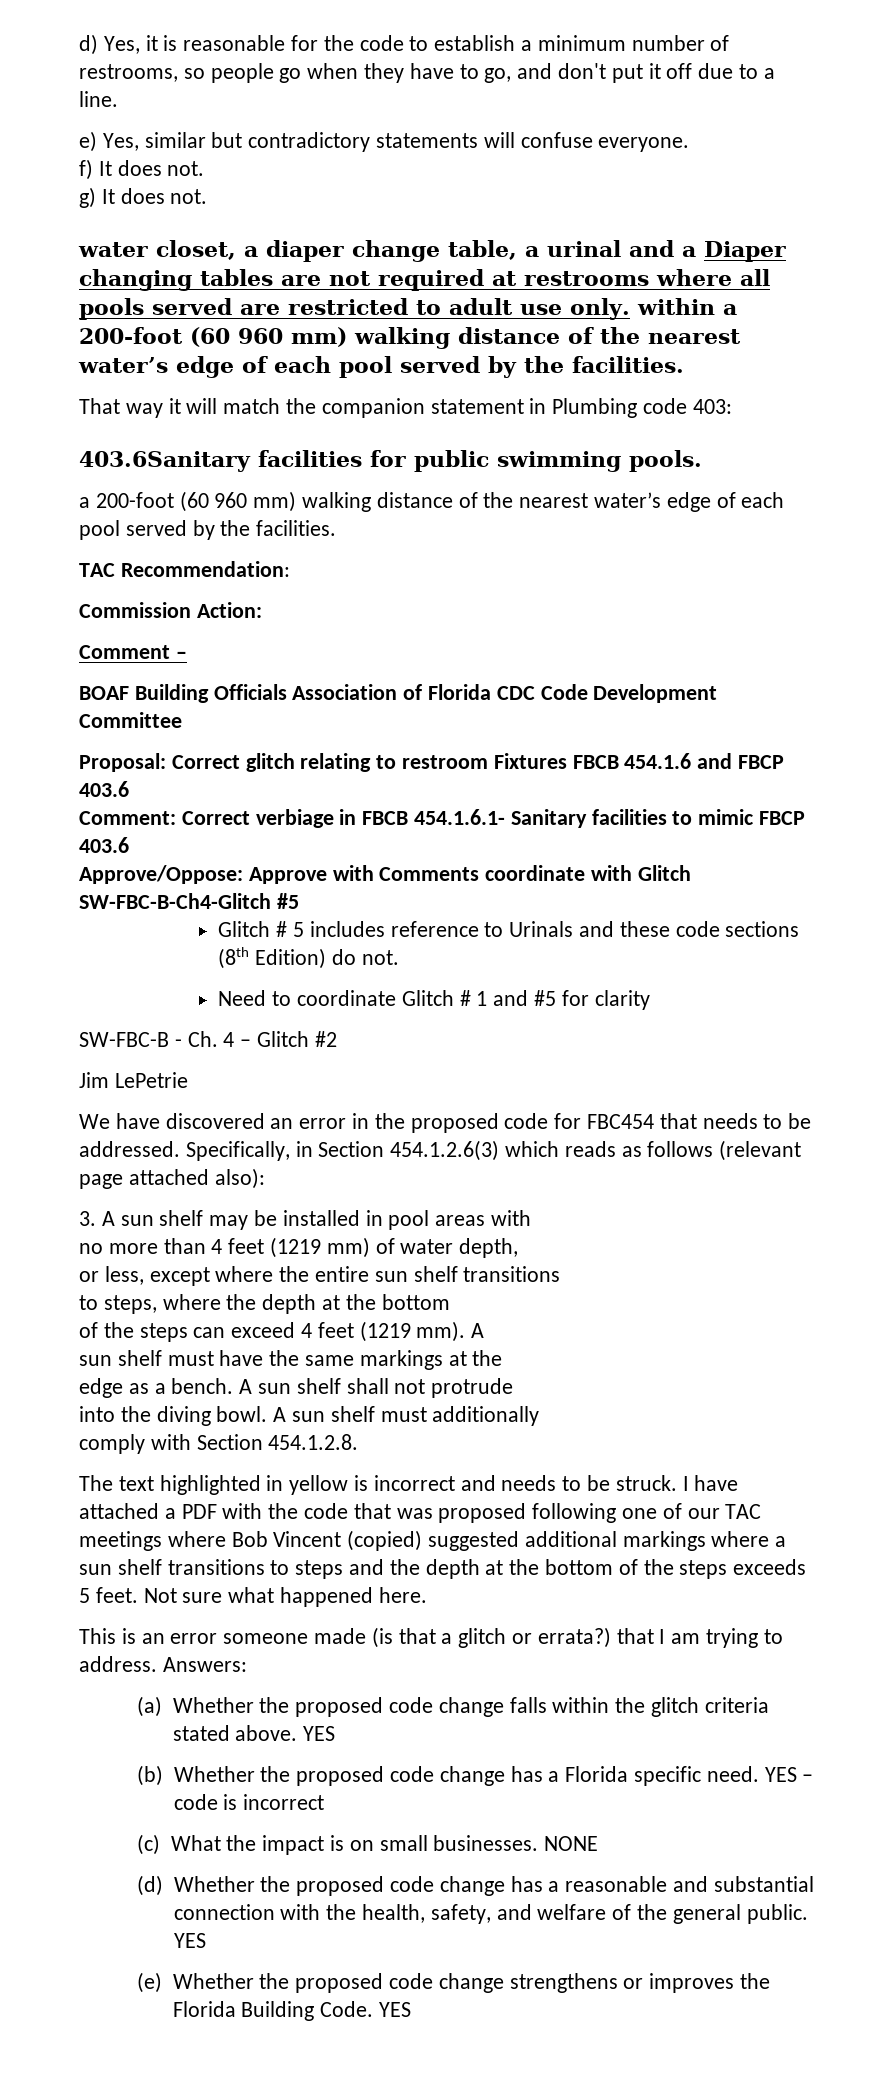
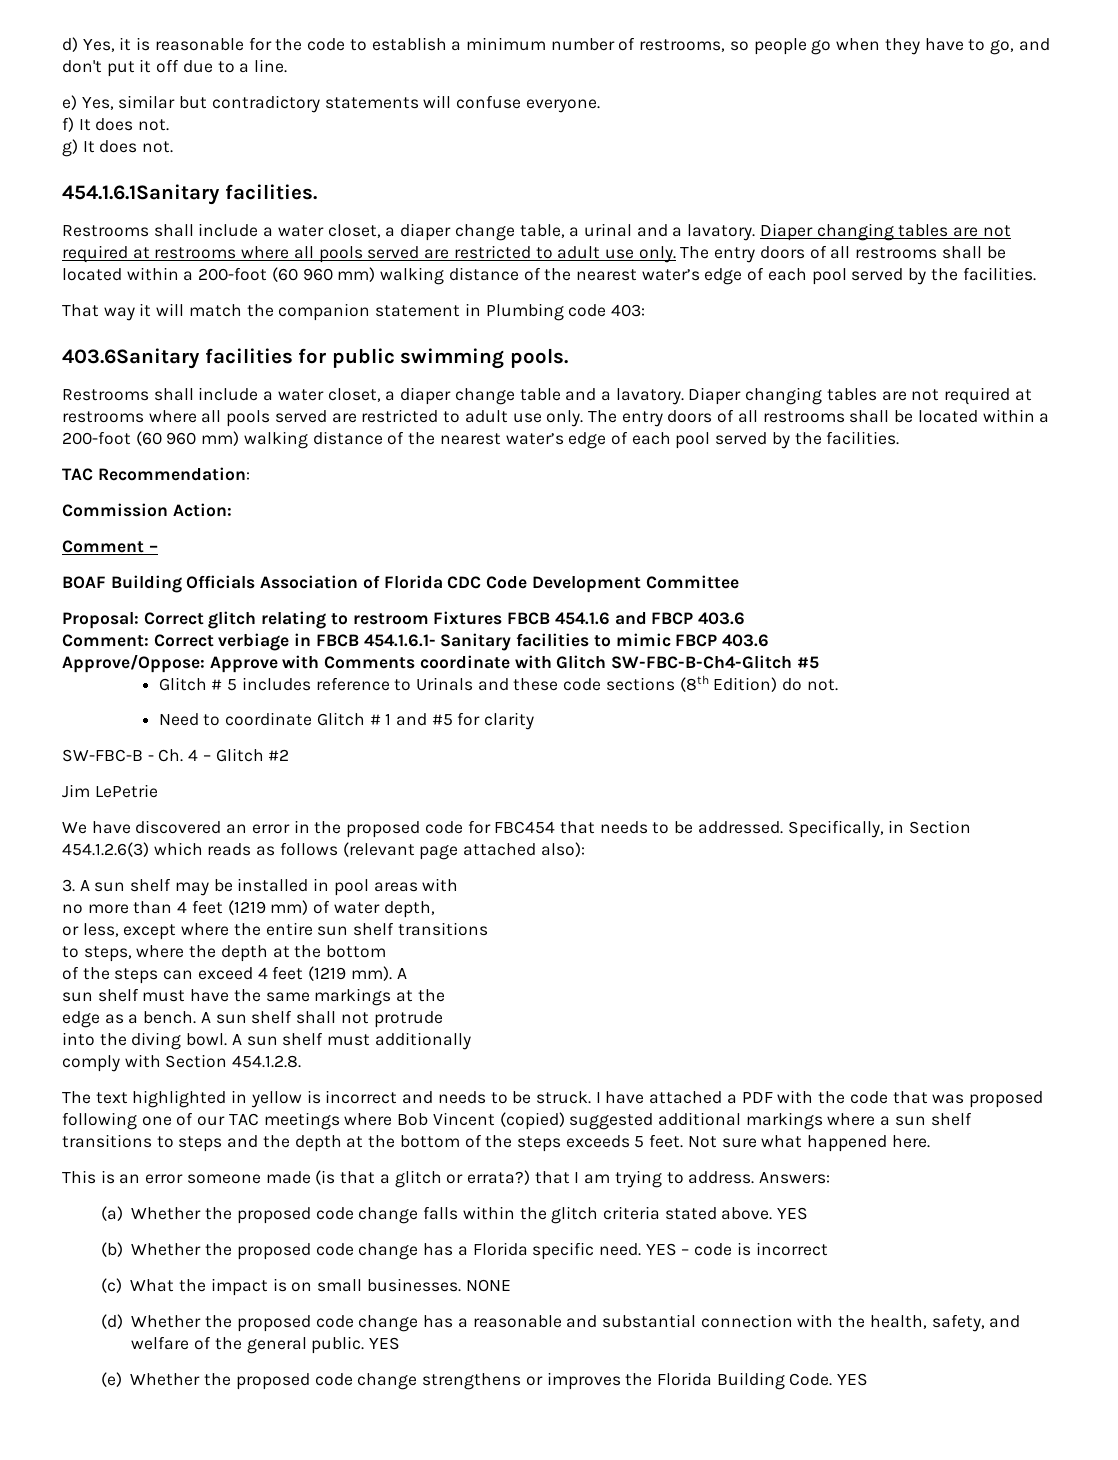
- water closet, a diaper change table, a urinal and a Diaper changing tables are not required at restrooms where all pools served are restricted to adult use only. within a 200-foot (60 960 mm) walking distance of the nearest water’s edge of each pool served by the facilities.
+ 454.1.6.1Sanitary facilities.
+ Restrooms shall include a water closet, a diaper change table, a urinal and a lavatory. Diaper changing tables are not required at restrooms where all pools served are restricted to adult use only. The entry doors of all restrooms shall be located within a 200-foot (60 960 mm) walking distance of the nearest water’s edge of each pool served by the facilities.
  403.6Sanitary facilities for public swimming pools.
- a 200-foot (60 960 mm) walking distance of the nearest water’s edge of each pool served by the facilities.
+ Restrooms shall include a water closet, a diaper change table and a lavatory. Diaper changing tables are not required at restrooms where all pools served are restricted to adult use only. The entry doors of all restrooms shall be located within a 200-foot (60 960 mm) walking distance of the nearest water’s edge of each pool served by the facilities.

